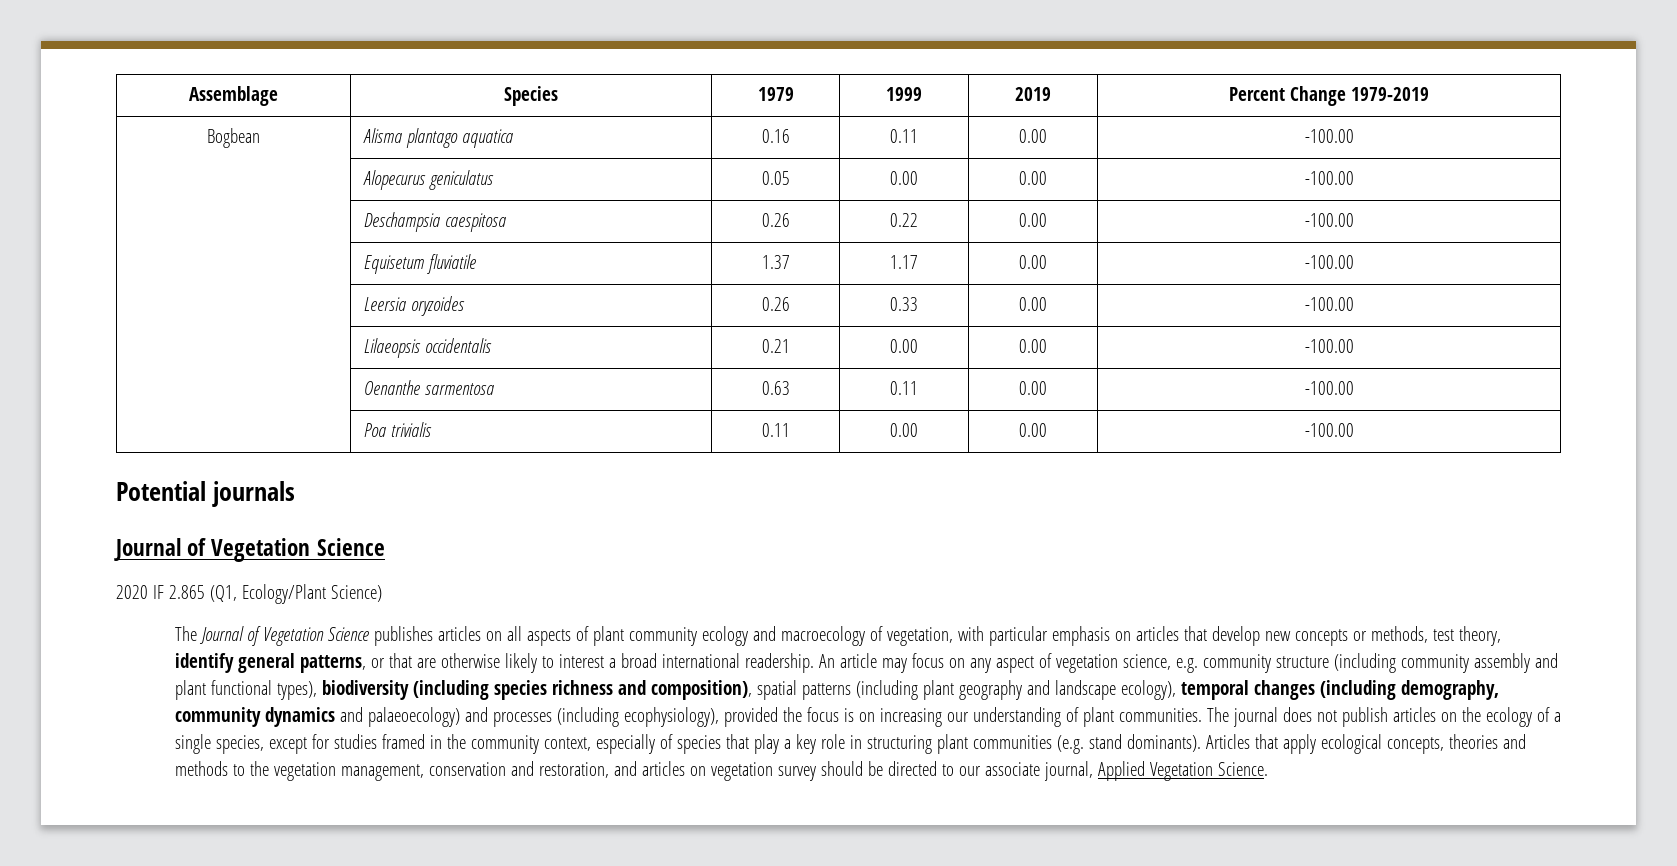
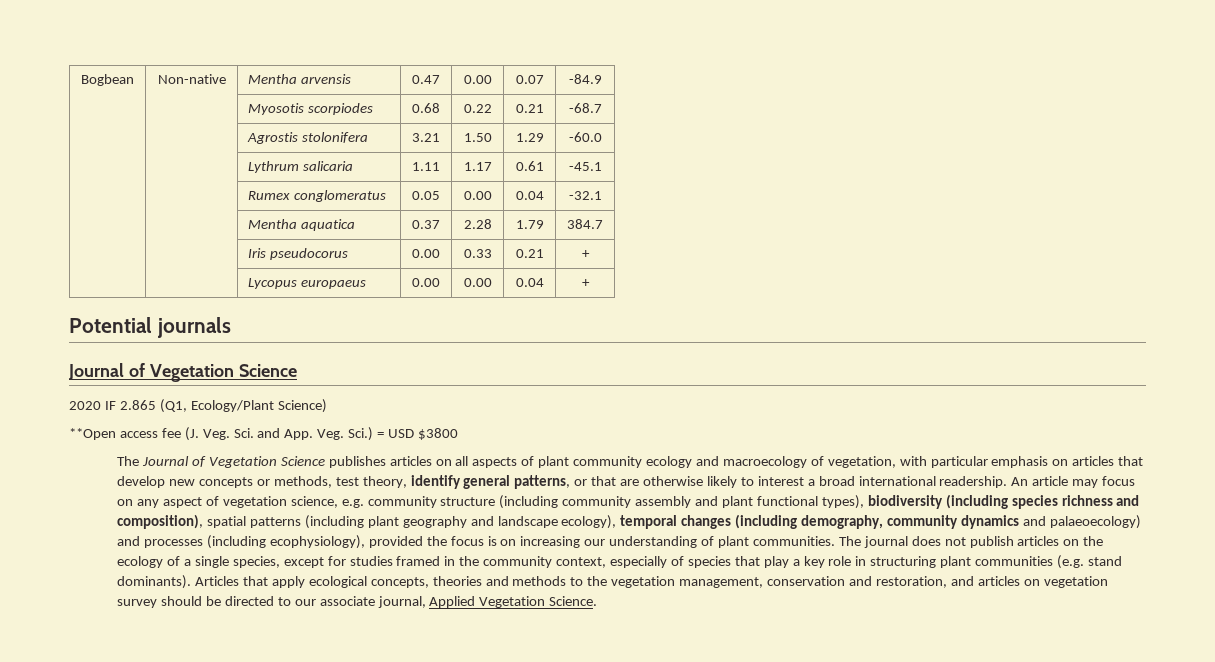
- Assemblage | Species | 1979 | 1999 | 2019 | Percent Change 1979-2019
- Bogbean | Alisma plantago aquatica | 0.16 | 0.11 | 0.00 | -100.00
- | Alopecurus geniculatus | 0.05 | 0.00 | 0.00 | -100.00
- | Deschampsia caespitosa | 0.26 | 0.22 | 0.00 | -100.00
- | Equisetum fluviatile | 1.37 | 1.17 | 0.00 | -100.00
- | Leersia oryzoides | 0.26 | 0.33 | 0.00 | -100.00
- | Lilaeopsis occidentalis | 0.21 | 0.00 | 0.00 | -100.00
- | Oenanthe sarmentosa | 0.63 | 0.11 | 0.00 | -100.00
- | Poa trivialis | 0.11 | 0.00 | 0.00 | -100.00
+ Bogbean | Non-native | Mentha arvensis | 0.47 | 0.00 | 0.07 | -84.9
+ | | Myosotis scorpiodes | 0.68 | 0.22 | 0.21 | -68.7
+ | | Agrostis stolonifera | 3.21 | 1.50 | 1.29 | -60.0
+ | | Lythrum salicaria | 1.11 | 1.17 | 0.61 | -45.1
+ | | Rumex conglomeratus | 0.05 | 0.00 | 0.04 | -32.1
+ | | Mentha aquatica | 0.37 | 2.28 | 1.79 | 384.7
+ | | Iris pseudocorus | 0.00 | 0.33 | 0.21 | +
+ | | Lycopus europaeus | 0.00 | 0.00 | 0.04 | +
+ **Open access fee (J. Veg. Sci. and App. Veg. Sci.) = USD $3800

